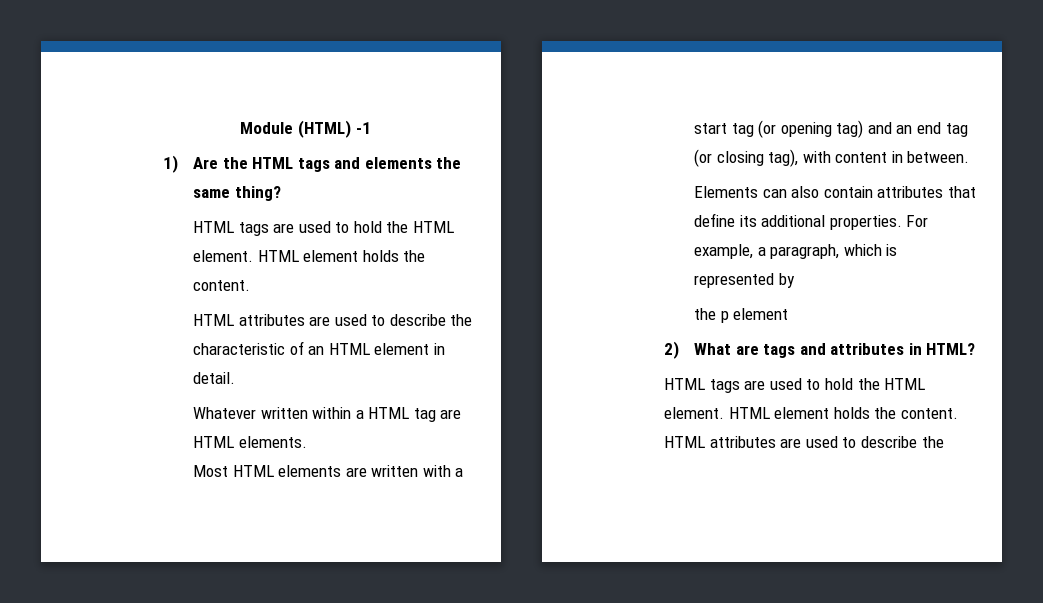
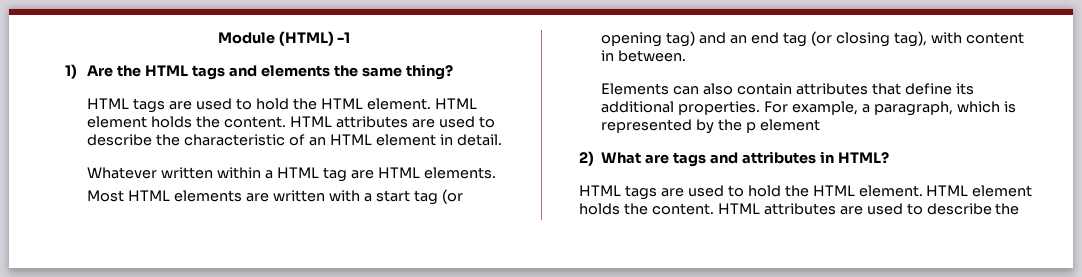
  1) Are the HTML tags and elements the same thing?
- HTML tags are used to hold the HTML element. HTML element holds the content.
- HTML attributes are used to describe the characteristic of an HTML element in detail.
+ HTML tags are used to hold the HTML element. HTML element holds the content. HTML attributes are used to describe the characteristic of an HTML element in detail.
- For example, a paragraph, which is represented by
- the p element
+ For example, a paragraph, which is represented by the p element

